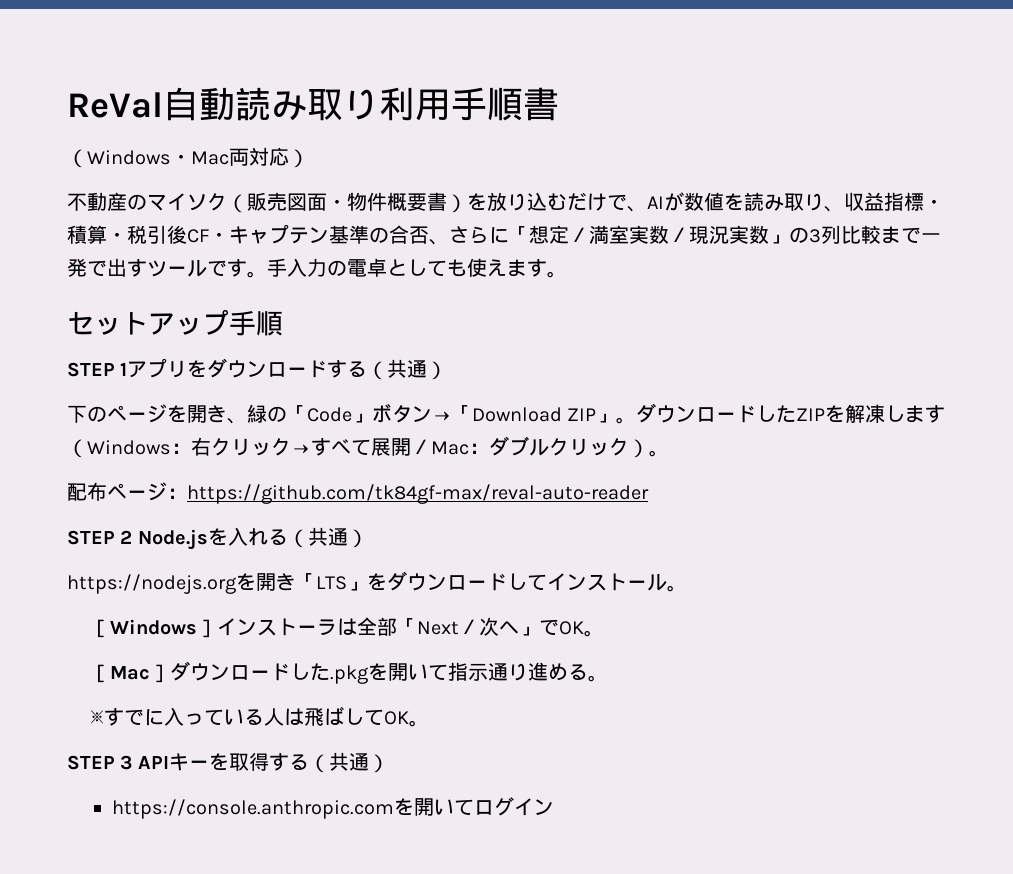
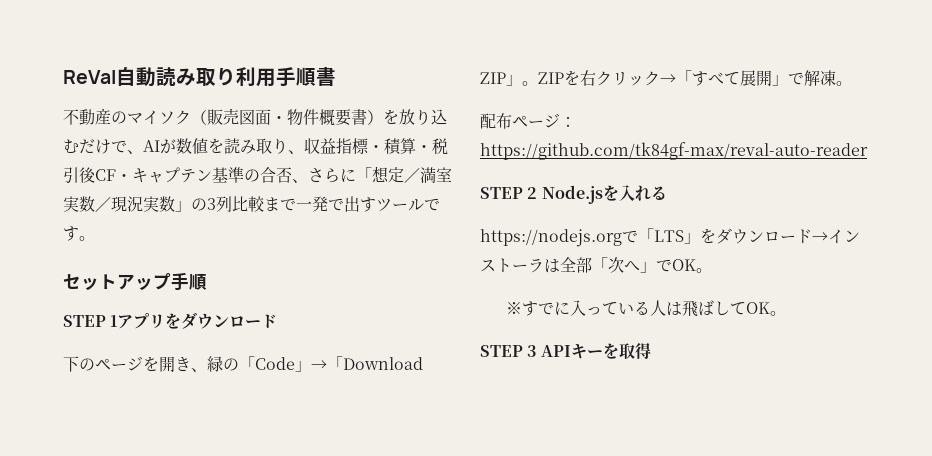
- （Windows・Mac両対応）
- 手入力の電卓としても使えます。
- STEP 1アプリをダウンロードする（共通）
+ STEP 1アプリをダウンロード
- 下のページを開き、緑の「Code」ボタン→「Download ZIP」。
+ 下のページを開き、緑の「Code」→「Download ZIP」。
- ダウンロードしたZIPを解凍します（Windows：右クリック→すべて展開／Mac：ダブルクリック）。
+ ZIPを右クリック→「すべて展開」で解凍。
- STEP 2 Node.jsを入れる（共通）
+ STEP 2 Node.jsを入れる
- https://nodejs.orgを開き「LTS」をダウンロードしてインストール。
- ［Windows］インストーラは全部「Next／次へ」でOK。
+ https://nodejs.orgで「LTS」をダウンロード→インストーラは全部「次へ」でOK。
- ［Mac］ダウンロードした.pkgを開いて指示通り進める。
- STEP 3 APIキーを取得する（共通）
- https://console.anthropic.comを開いてログイン
+ STEP 3 APIキーを取得

